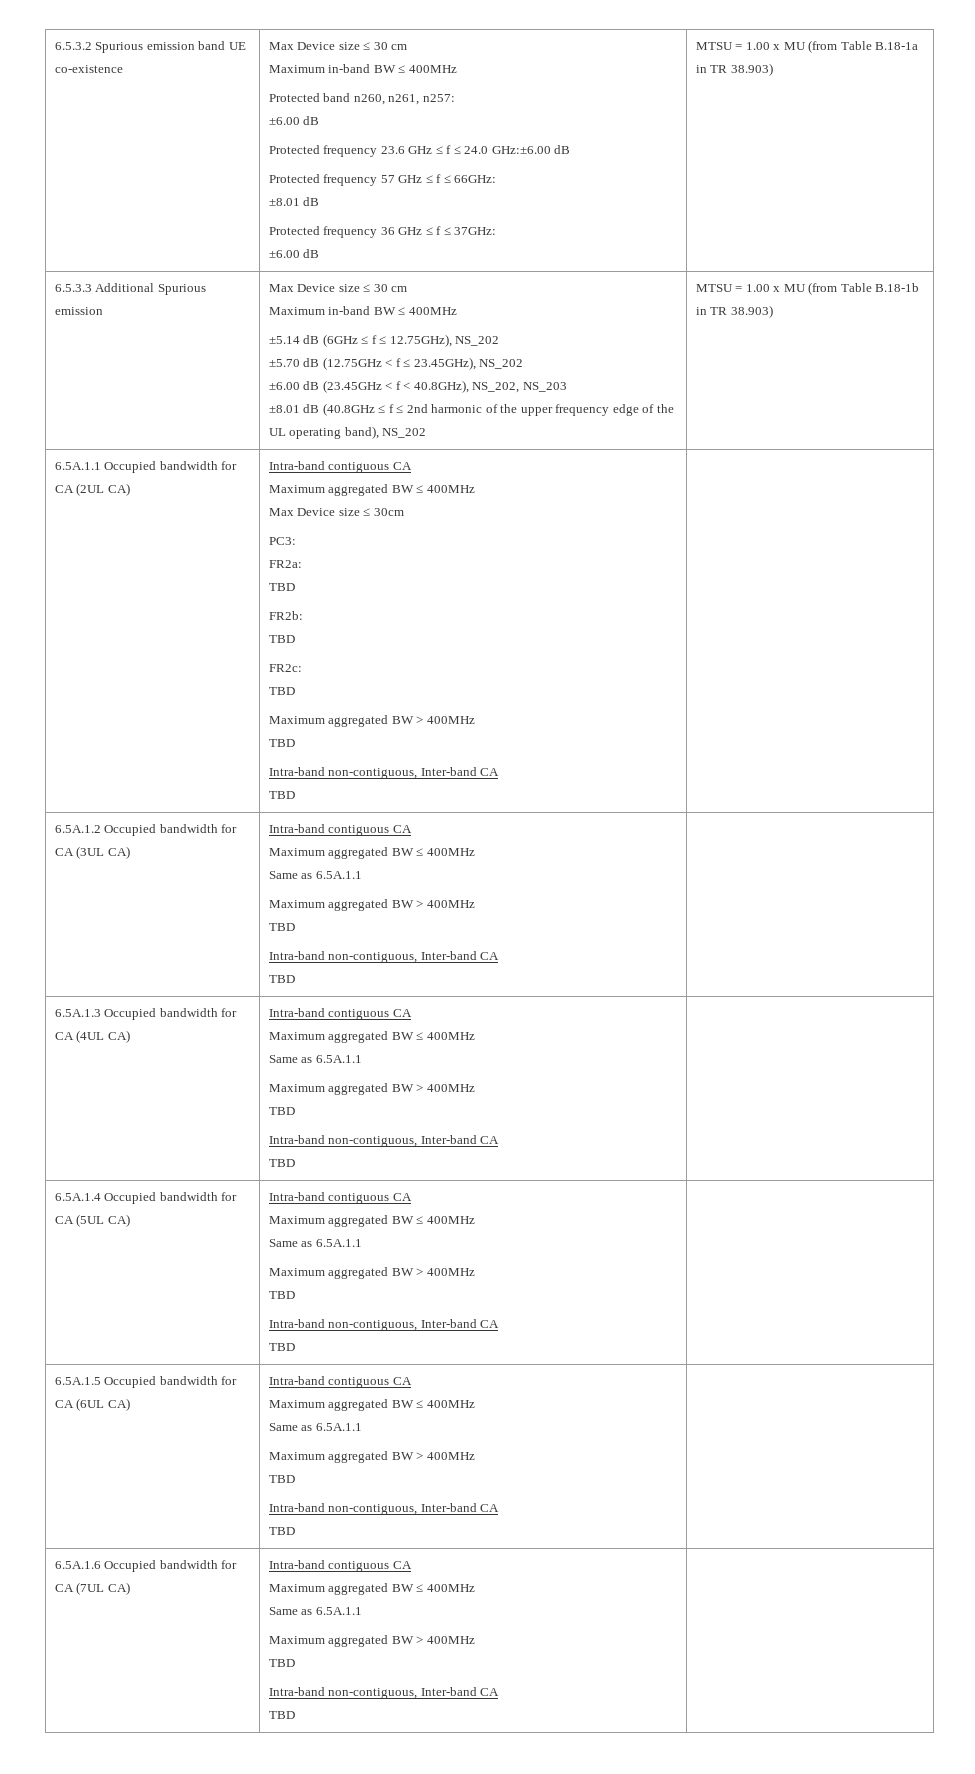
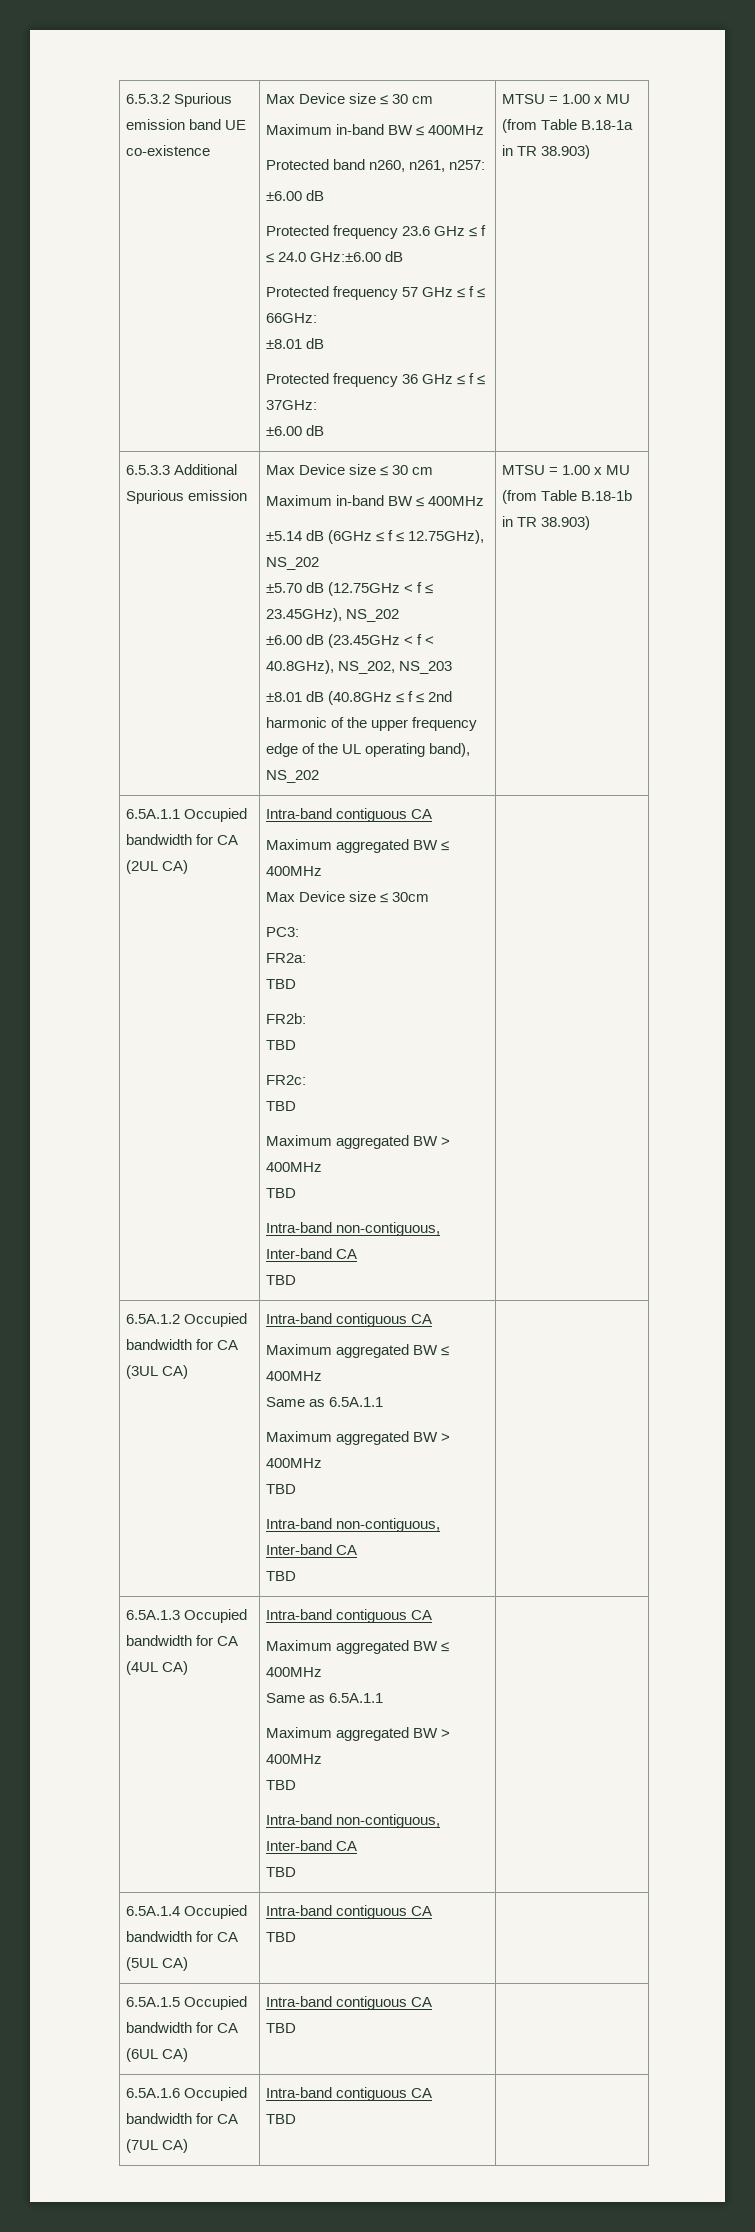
  6.5A.1.4 Occupied bandwidth for CA (5UL CA) | Intra-band contiguous CA
- Maximum aggregated BW ≤ 400MHz
- Same as 6.5A.1.1
- Maximum aggregated BW > 400MHz
- TBD
- Intra-band non-contiguous, Inter-band CA
  6.5A.1.5 Occupied bandwidth for CA (6UL CA) | Intra-band contiguous CA
- Maximum aggregated BW ≤ 400MHz
- Same as 6.5A.1.1
- Maximum aggregated BW > 400MHz
- TBD
- Intra-band non-contiguous, Inter-band CA
  6.5A.1.6 Occupied bandwidth for CA (7UL CA) | Intra-band contiguous CA
- Maximum aggregated BW ≤ 400MHz
- Same as 6.5A.1.1
- Maximum aggregated BW > 400MHz
- TBD
- Intra-band non-contiguous, Inter-band CA

